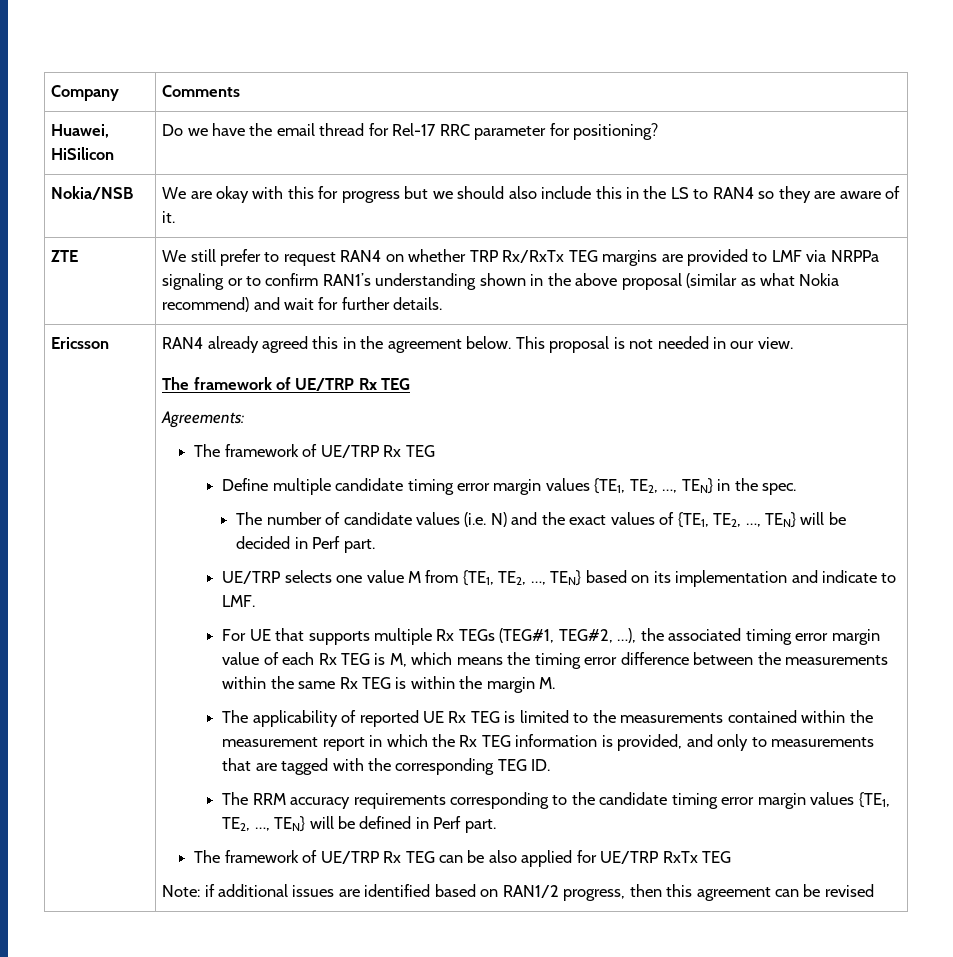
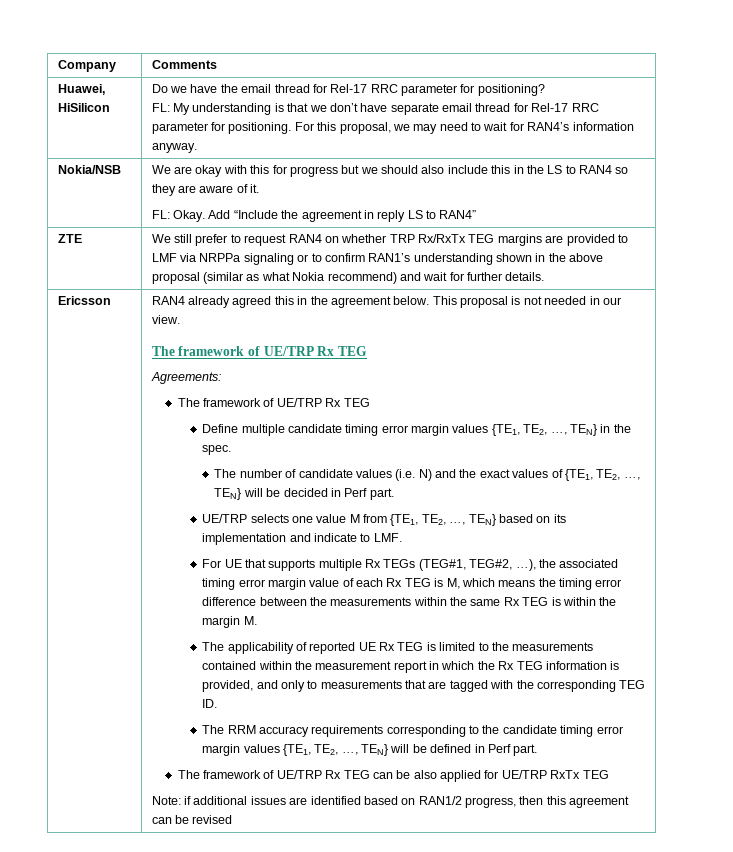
+ FL: My understanding is that we don’t have separate email thread for Rel-17 RRC parameter for positioning. For this proposal, we may need to wait for RAN4’s information anyway.
  Nokia/NSB | We are okay with this for progress but we should also include this in the LS to RAN4 so they are aware of it.
+ FL: Okay. Add “Include the agreement in reply LS to RAN4”

